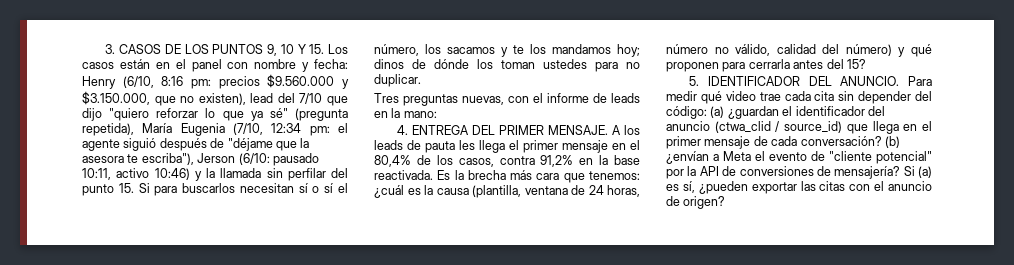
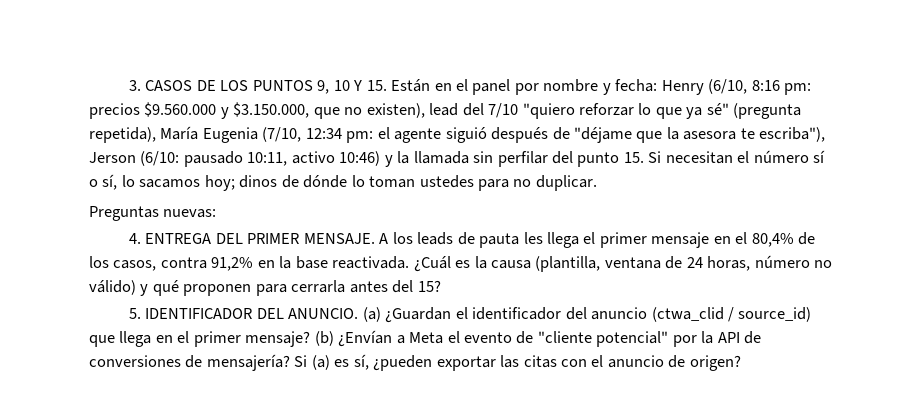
- 3. CASOS DE LOS PUNTOS 9, 10 Y 15. Los casos están en el panel con nombre y fecha:
+ 3. CASOS DE LOS PUNTOS 9, 10 Y 15. Están en el panel por nombre y fecha:
- precios $9.560.000 y $3.150.000, que no existen), lead del 7/10 que dijo "quiero reforzar lo que ya sé" (pregunta repetida), María Eugenia (7/10, 12:34 pm:
+ precios $9.560.000 y $3.150.000, que no existen), lead del 7/10 "quiero reforzar lo que ya sé" (pregunta repetida), María Eugenia (7/10, 12:34 pm:
- pausado 10:11, activo 10:46) y la llamada sin perfilar del punto 15. Si para buscarlos necesitan sí o sí el número, los sacamos y te los mandamos hoy;
+ pausado 10:11, activo 10:46) y la llamada sin perfilar del punto 15. Si necesitan el número sí o sí, lo sacamos hoy;
- dinos de dónde los toman ustedes para no duplicar.
+ dinos de dónde lo toman ustedes para no duplicar.
- Tres preguntas nuevas, con el informe de leads en la mano:
+ Preguntas nuevas:
- Es la brecha más cara que tenemos: ¿cuál es la causa (plantilla, ventana de 24 horas, número no válido, calidad del número) y qué proponen para cerrarla antes del 15?
+ ¿Cuál es la causa (plantilla, ventana de 24 horas, número no válido) y qué proponen para cerrarla antes del 15?
- Para medir qué video trae cada cita sin depender del código: (a) ¿guardan el identificador del anuncio (ctwa_clid / source_id) que llega en el primer mensaje de cada conversación? (b) ¿envían a Meta el evento de "cliente potencial" por la API de conversiones de mensajería?
+ (a) ¿Guardan el identificador del anuncio (ctwa_clid / source_id) que llega en el primer mensaje? (b) ¿Envían a Meta el evento de "cliente potencial" por la API de conversiones de mensajería?

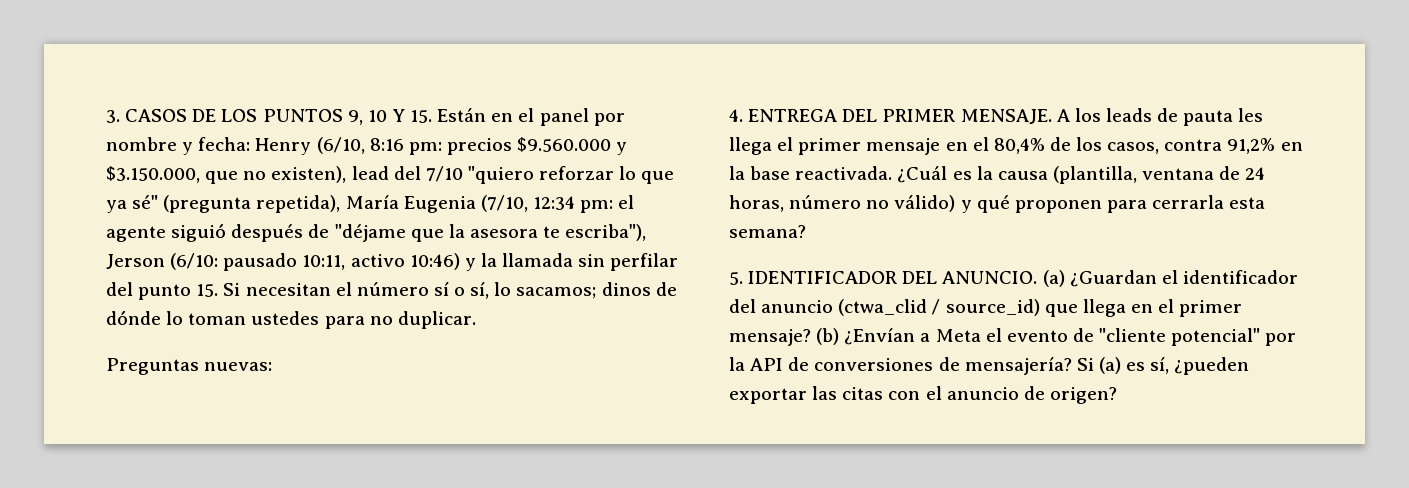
- pausado 10:11, activo 10:46) y la llamada sin perfilar del punto 15. Si necesitan el número sí o sí, lo sacamos hoy;
+ pausado 10:11, activo 10:46) y la llamada sin perfilar del punto 15. Si necesitan el número sí o sí, lo sacamos;
- ¿Cuál es la causa (plantilla, ventana de 24 horas, número no válido) y qué proponen para cerrarla antes del 15?
+ ¿Cuál es la causa (plantilla, ventana de 24 horas, número no válido) y qué proponen para cerrarla esta semana?

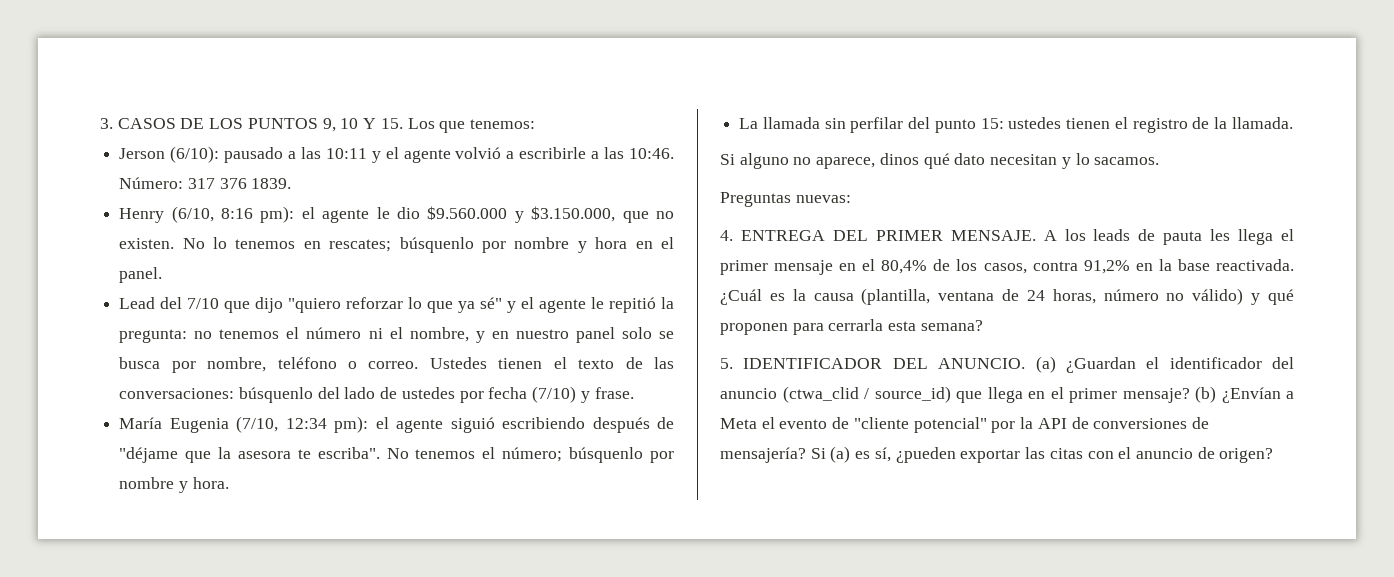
- 3. CASOS DE LOS PUNTOS 9, 10 Y 15. Están en el panel por nombre y fecha: Henry (6/10, 8:16 pm: precios $9.560.000 y $3.150.000, que no existen), lead del 7/10 "quiero reforzar lo que ya sé" (pregunta repetida), María Eugenia (7/10, 12:34 pm: el agente siguió después de "déjame que la asesora te escriba"), Jerson (6/10: pausado 10:11, activo 10:46) y la llamada sin perfilar del punto 15. Si necesitan el número sí o sí, lo sacamos; dinos de dónde lo toman ustedes para no duplicar.
+ 3. CASOS DE LOS PUNTOS 9, 10 Y 15. Los que tenemos:
+ Jerson (6/10): pausado a las 10:11 y el agente volvió a escribirle a las 10:46. Número: 317 376 1839.
+ Henry (6/10, 8:16 pm): el agente le dio $9.560.000 y $3.150.000, que no existen. No lo tenemos en rescates; búsquenlo por nombre y hora en el panel.
+ Lead del 7/10 que dijo "quiero reforzar lo que ya sé" y el agente le repitió la pregunta: no tenemos el número ni el nombre, y en nuestro panel solo se busca por nombre, teléfono o correo. Ustedes tienen el texto de las conversaciones: búsquenlo del lado de ustedes por fecha (7/10) y frase.
+ María Eugenia (7/10, 12:34 pm): el agente siguió escribiendo después de "déjame que la asesora te escriba". No tenemos el número; búsquenlo por nombre y hora.
+ La llamada sin perfilar del punto 15: ustedes tienen el registro de la llamada.
+ Si alguno no aparece, dinos qué dato necesitan y lo sacamos.

